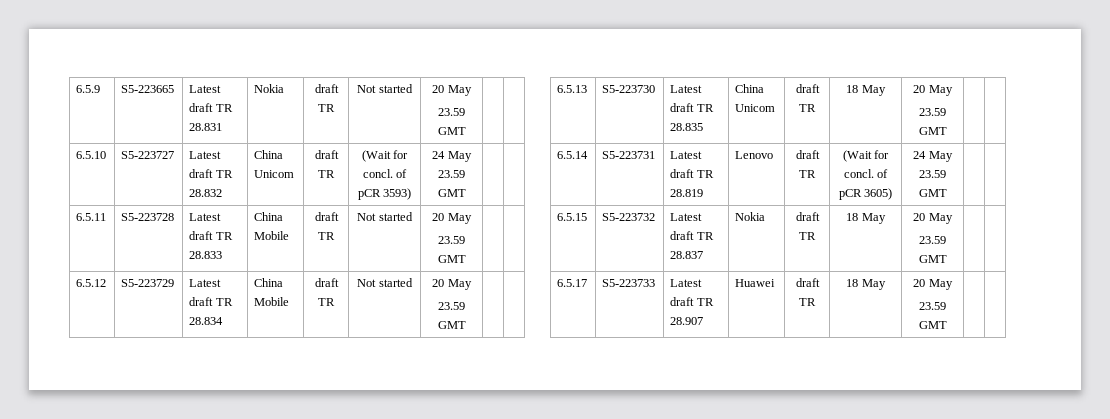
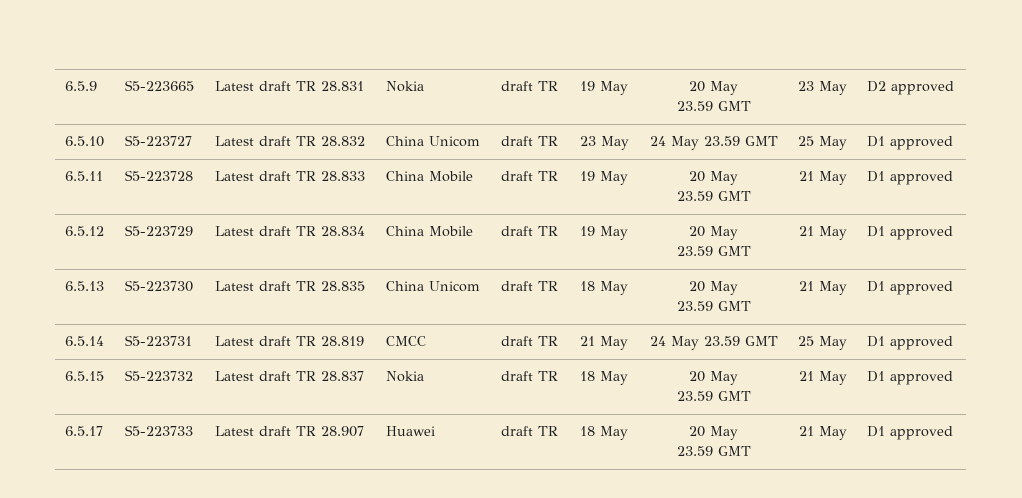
- 6.5.9 | S5-223665 | Latest draft TR 28.831 | Nokia | draft TR | Not started | 20 May
- 23.59 GMT | |
+ 6.5.9 | S5-223665 | Latest draft TR 28.831 | Nokia | draft TR | 19 May | 20 May
+ 23.59 GMT | 23 May | D2 approved
- 6.5.10 | S5-223727 | Latest draft TR 28.832 | China Unicom | draft TR | (Wait for concl. of pCR 3593) | 24 May 23.59 GMT | |
+ 6.5.10 | S5-223727 | Latest draft TR 28.832 | China Unicom | draft TR | 23 May | 24 May 23.59 GMT | 25 May | D1 approved
- 6.5.11 | S5-223728 | Latest draft TR 28.833 | China Mobile | draft TR | Not started | 20 May
- 23.59 GMT | |
+ 6.5.11 | S5-223728 | Latest draft TR 28.833 | China Mobile | draft TR | 19 May | 20 May
+ 23.59 GMT | 21 May | D1 approved
- 6.5.12 | S5-223729 | Latest draft TR 28.834 | China Mobile | draft TR | Not started | 20 May
- 23.59 GMT | |
+ 6.5.12 | S5-223729 | Latest draft TR 28.834 | China Mobile | draft TR | 19 May | 20 May
+ 23.59 GMT | 21 May | D1 approved
  6.5.13 | S5-223730 | Latest draft TR 28.835 | China Unicom | draft TR | 18 May | 20 May
- 23.59 GMT | |
+ 23.59 GMT | 21 May | D1 approved
- 6.5.14 | S5-223731 | Latest draft TR 28.819 | Lenovo | draft TR | (Wait for concl. of pCR 3605) | 24 May 23.59 GMT | |
+ 6.5.14 | S5-223731 | Latest draft TR 28.819 | CMCC | draft TR | 21 May | 24 May 23.59 GMT | 25 May | D1 approved
  6.5.15 | S5-223732 | Latest draft TR 28.837 | Nokia | draft TR | 18 May | 20 May
- 23.59 GMT | |
+ 23.59 GMT | 21 May | D1 approved
  6.5.17 | S5-223733 | Latest draft TR 28.907 | Huawei | draft TR | 18 May | 20 May
- 23.59 GMT | |
+ 23.59 GMT | 21 May | D1 approved

